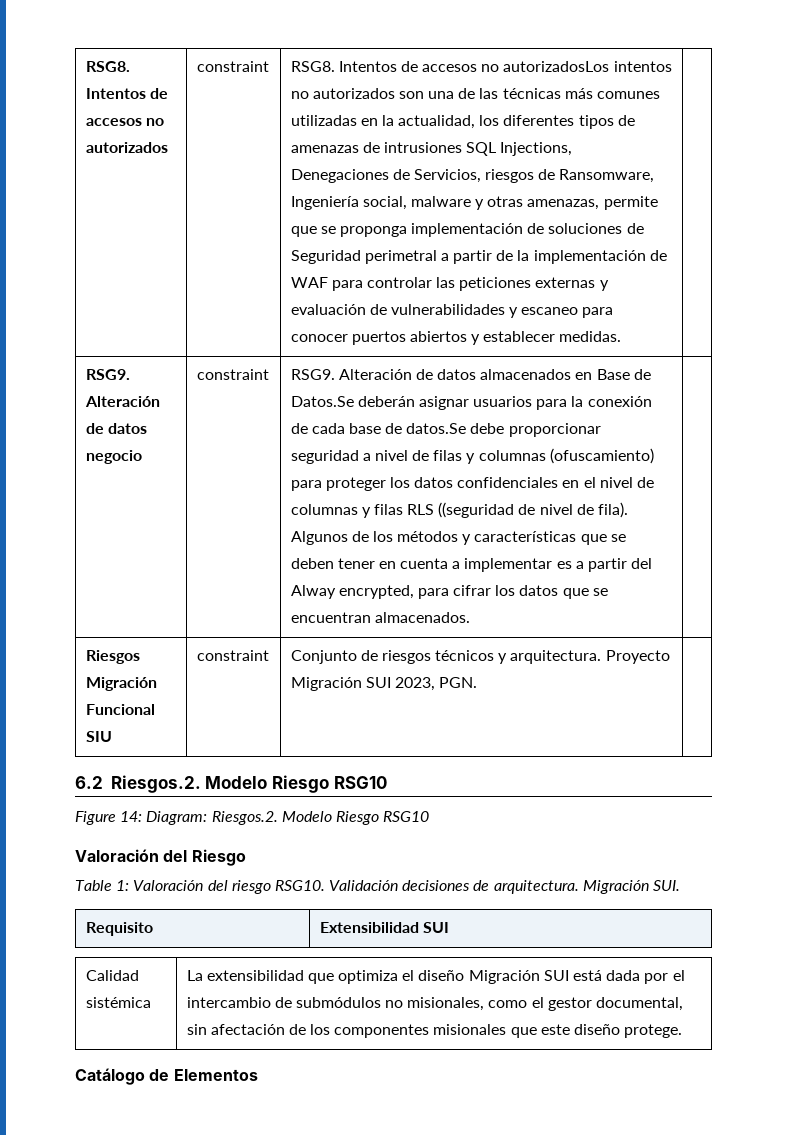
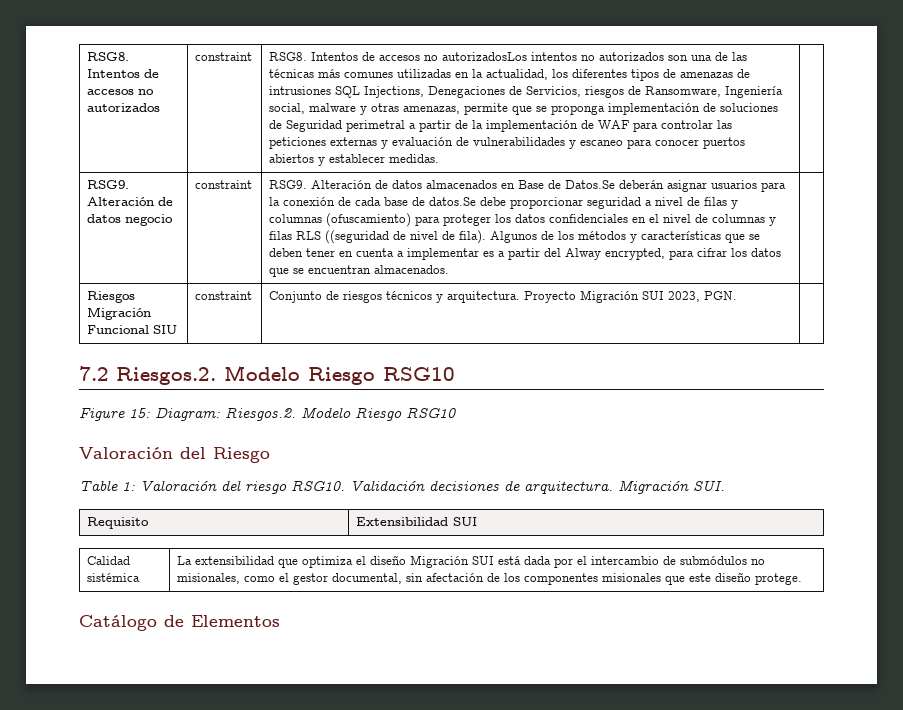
- 6.2 Riesgos.2. Modelo Riesgo RSG10
+ 7.2 Riesgos.2. Modelo Riesgo RSG10
- Figure 14: Diagram: Riesgos.2. Modelo Riesgo RSG10
+ Figure 15: Diagram: Riesgos.2. Modelo Riesgo RSG10

